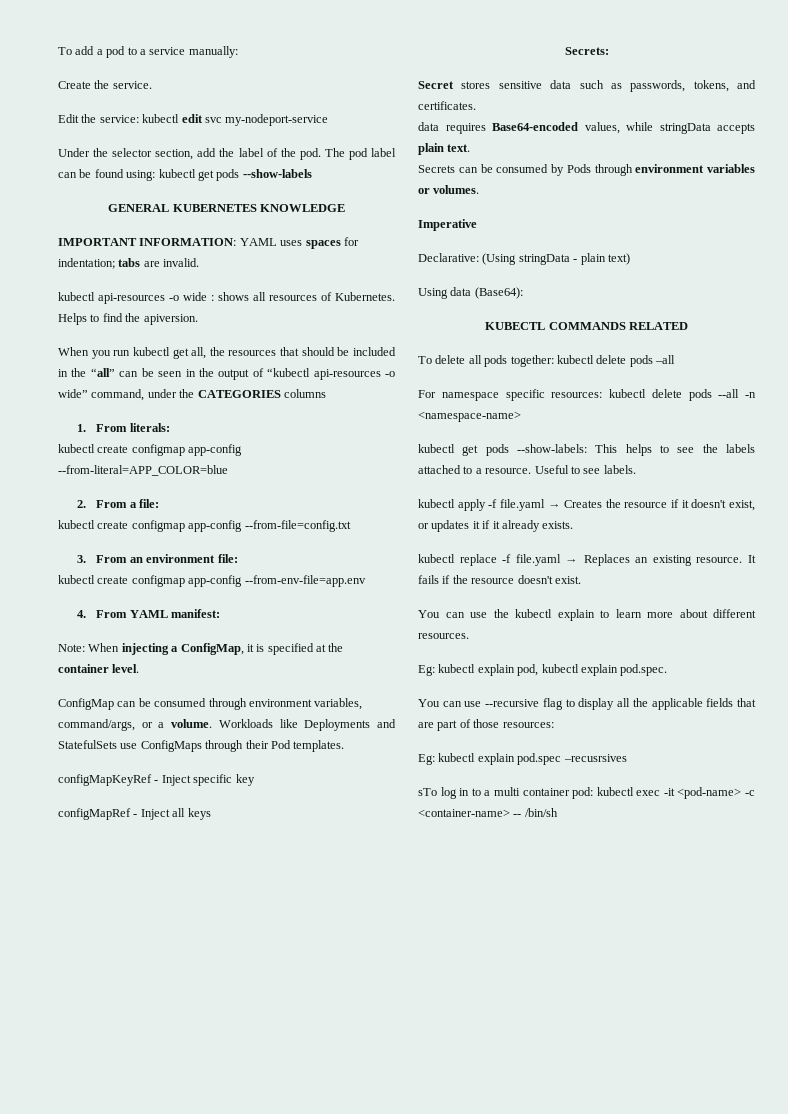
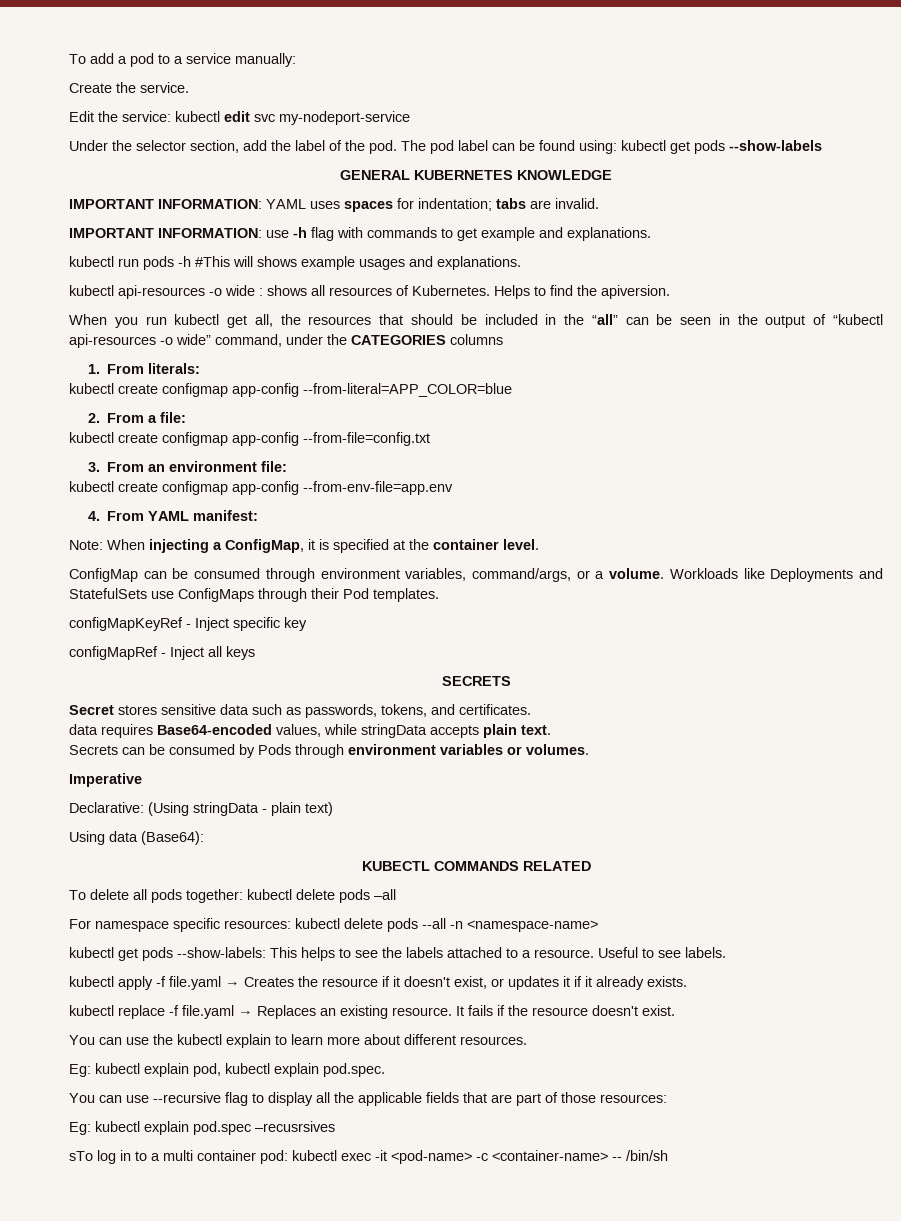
+ IMPORTANT INFORMATION: use -h flag with commands to get example and explanations.
+ kubectl run pods -h #This will shows example usages and explanations.
- Secrets:
+ SECRETS

